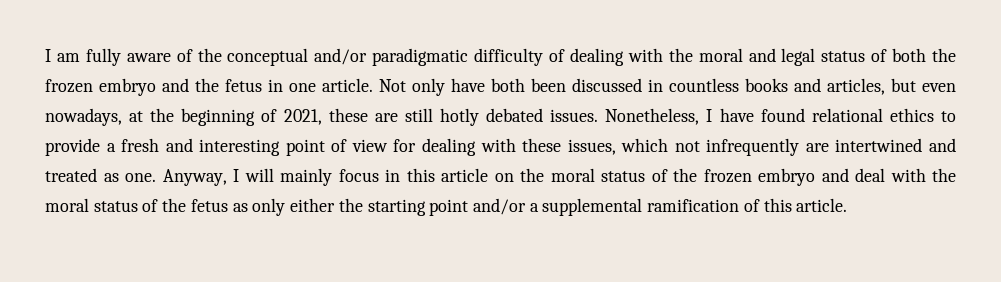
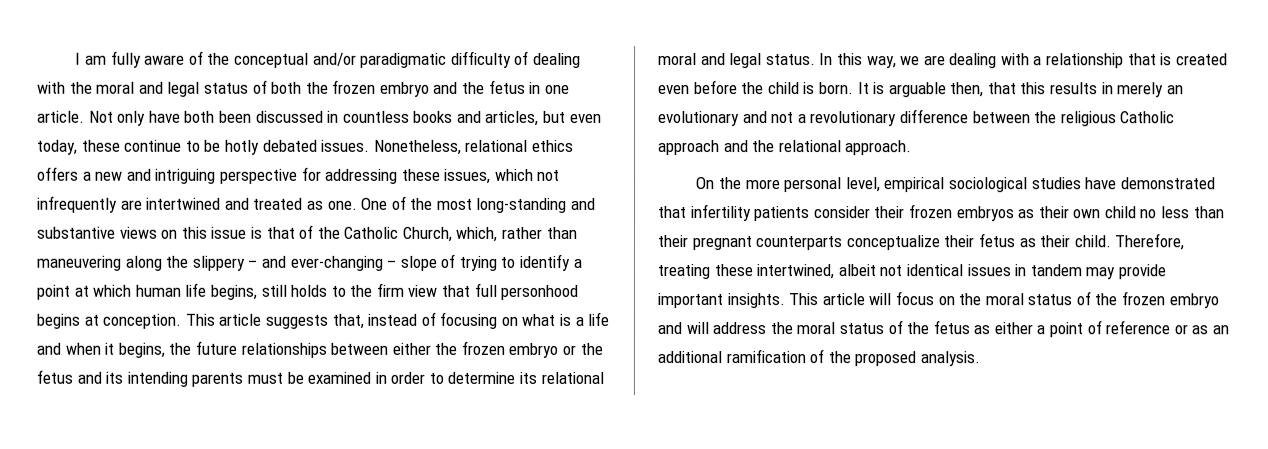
- Not only have both been discussed in countless books and articles, but even nowadays, at the beginning of 2021, these are still hotly debated issues. Nonetheless, I have found relational ethics to provide a fresh and interesting point of view for dealing with these issues, which not infrequently are intertwined and treated as one.
+ Not only have both been discussed in countless books and articles, but even today, these continue to be hotly debated issues. Nonetheless, relational ethics offers a new and intriguing perspective for addressing these issues, which not infrequently are intertwined and treated as one.
- Anyway, I will mainly focus in this article on the moral status of the frozen embryo and deal with the moral status of the fetus as only either the starting point and/or a supplemental ramification of this article.
+ One of the most long-standing and substantive views on this issue is that of the Catholic Church, which, rather than maneuvering along the slippery – and ever-changing – slope of trying to identify a point at which human life begins, still holds to the firm view that full personhood begins at conception. This article suggests that, instead of focusing on what is a life and when it begins, the future relationships between either the frozen embryo or the fetus and its intending parents must be examined in order to determine its relational moral and legal status. In this way, we are dealing with a relationship that is created even before the child is born. It is arguable then, that this results in merely an evolutionary and not a revolutionary difference between the religious Catholic approach and the relational approach.
+ On the more personal level, empirical sociological studies have demonstrated that infertility patients consider their frozen embryos as their own child no less than their pregnant counterparts conceptualize their fetus as their child. Therefore, treating these intertwined, albeit not identical issues in tandem may provide important insights. This article will focus on the moral status of the frozen embryo and will address the moral status of the fetus as either a point of reference or as an additional ramification of the proposed analysis.

